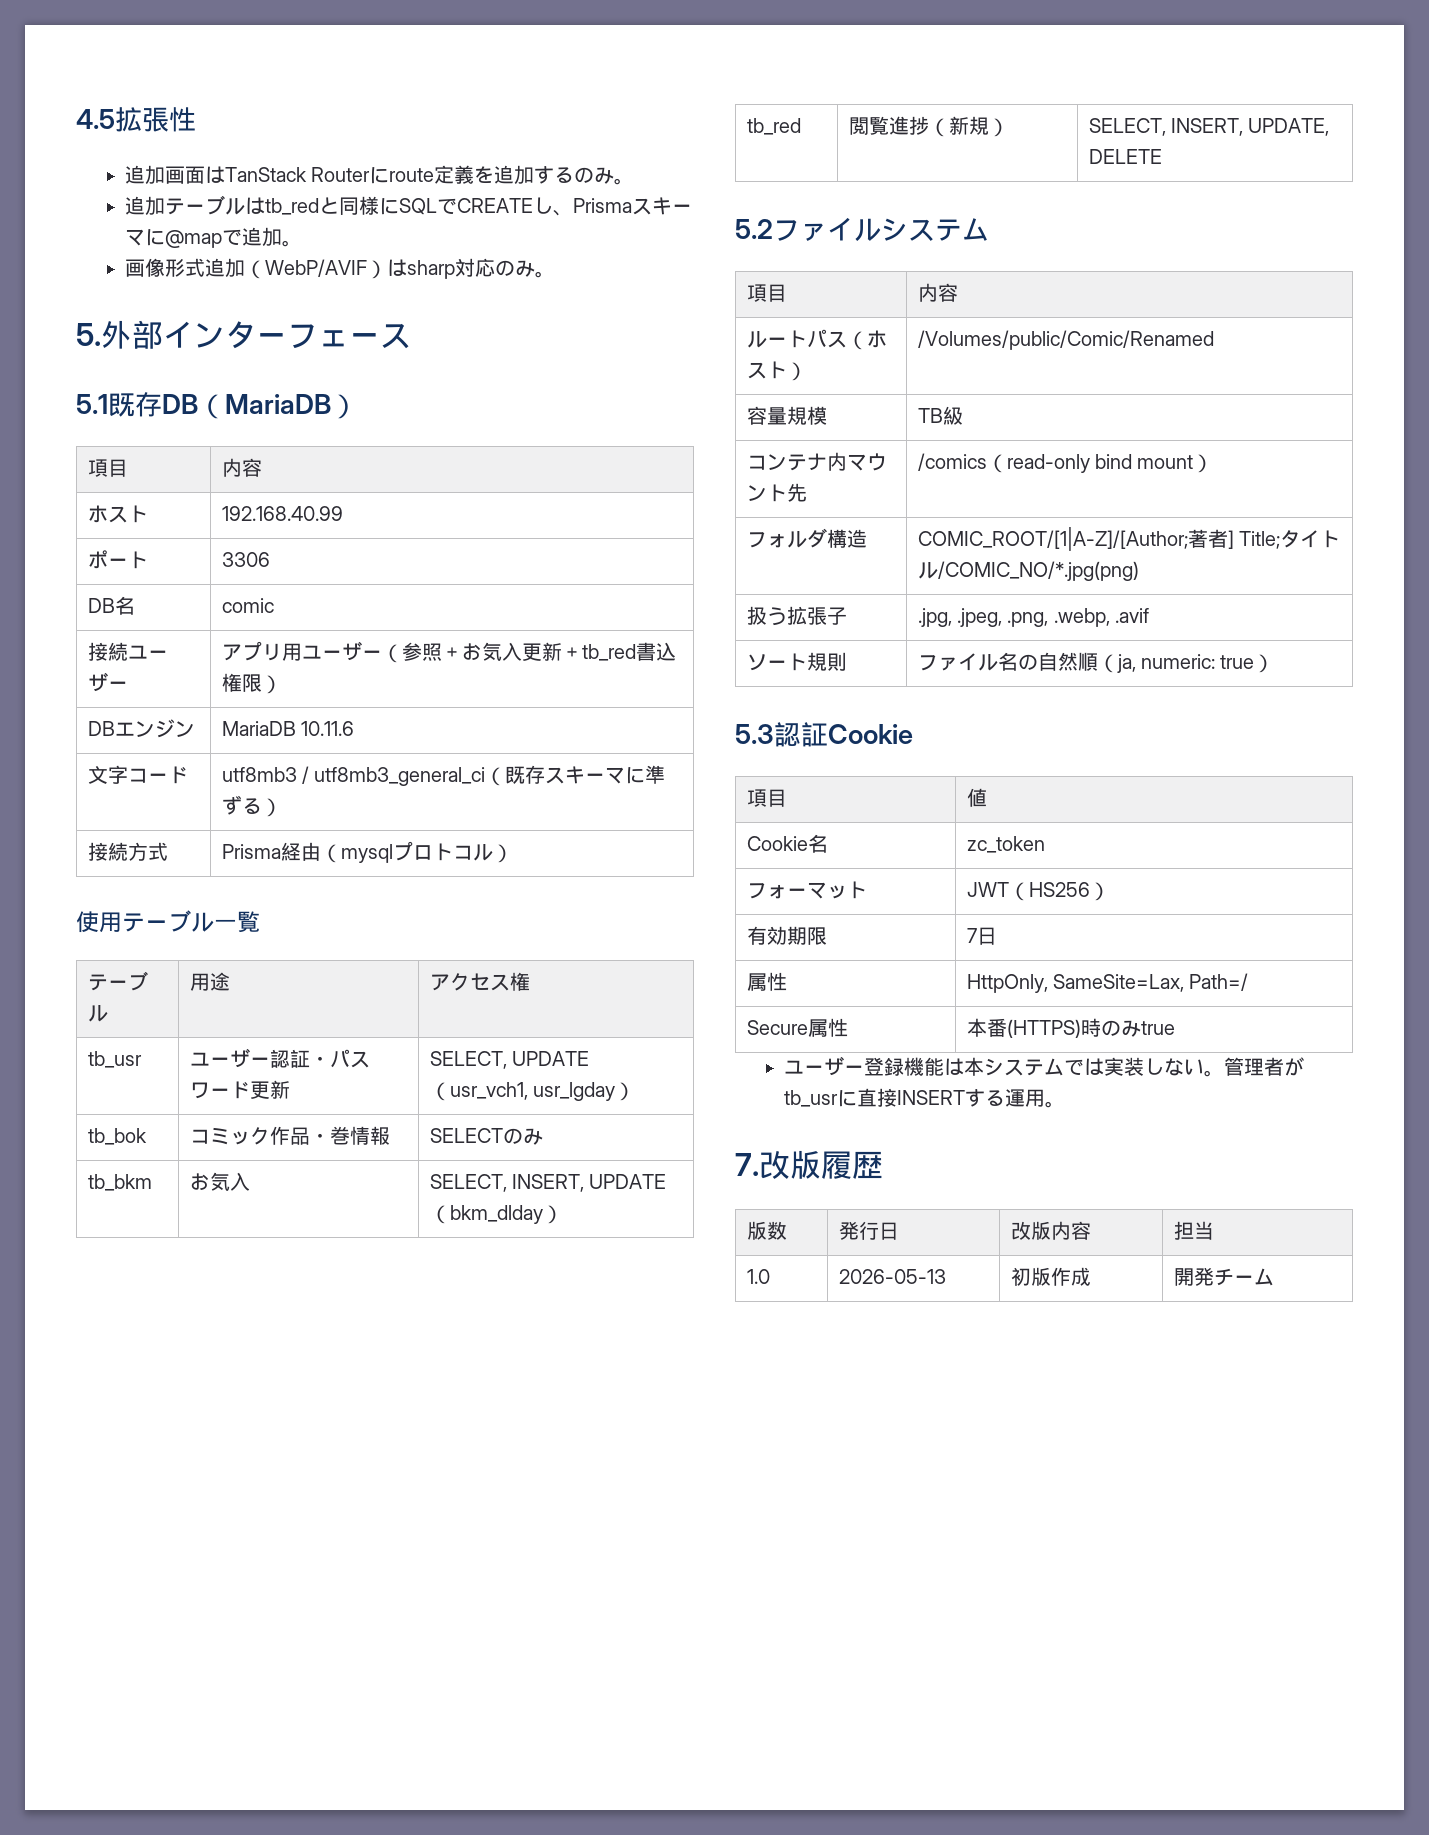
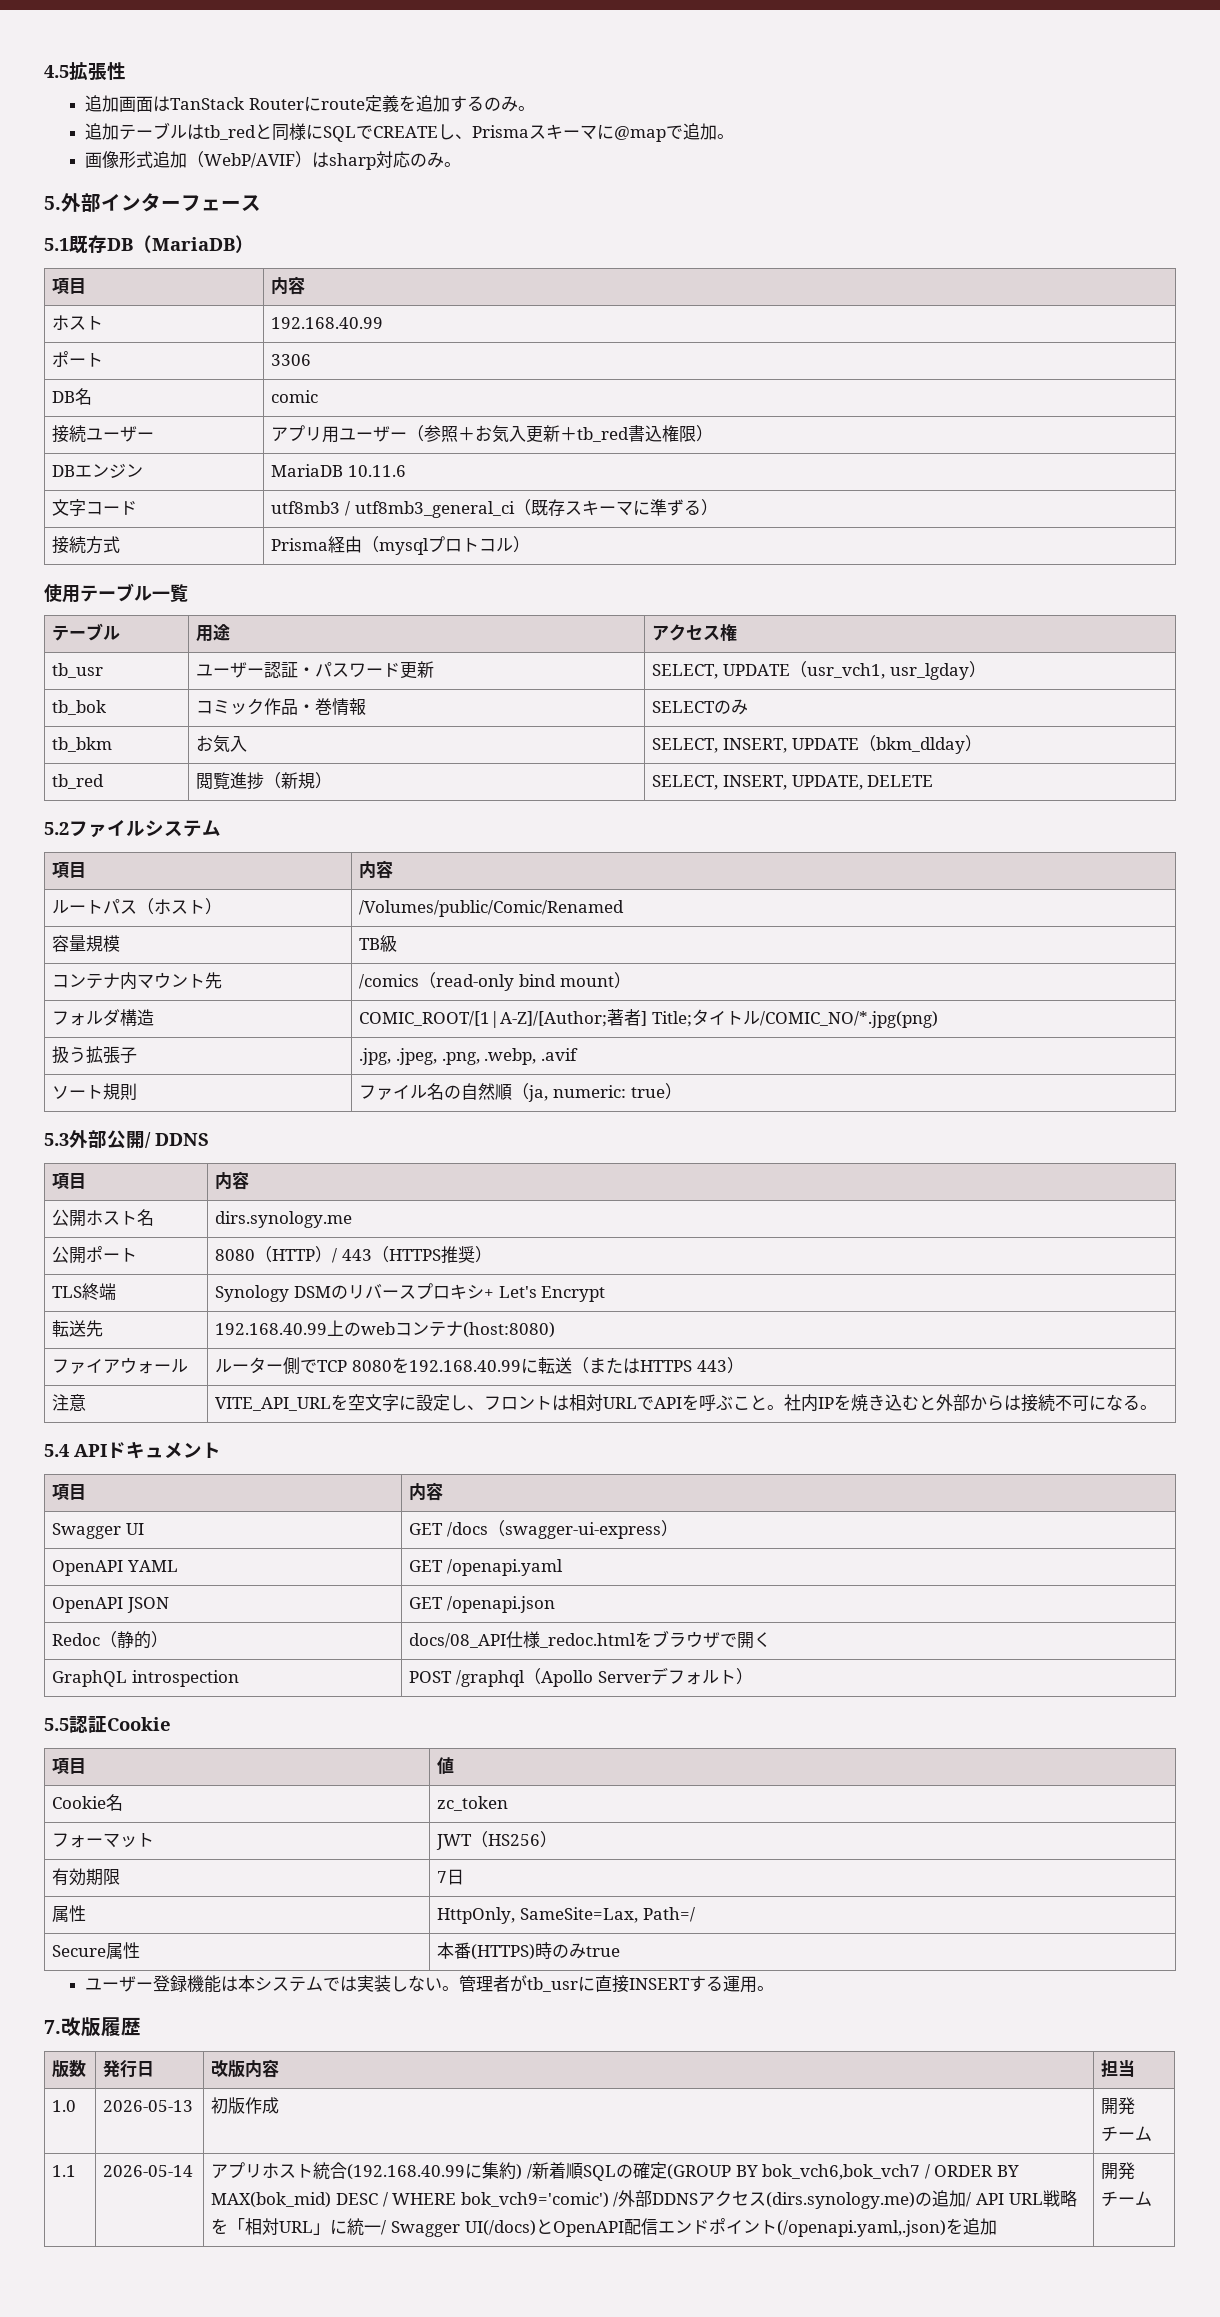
- 5.3認証Cookie
+ 5.3外部公開/ DDNS
+ 項目 | 内容
+ 公開ホスト名 | dirs.synology.me
+ 公開ポート | 8080（HTTP）/ 443（HTTPS推奨）
+ TLS終端 | Synology DSMのリバースプロキシ+ Let's Encrypt
+ 転送先 | 192.168.40.99上のwebコンテナ(host:8080)
+ ファイアウォール | ルーター側でTCP 8080を192.168.40.99に転送（またはHTTPS 443）
+ 注意 | VITE_API_URLを空文字に設定し、フロントは相対URLでAPIを呼ぶこと。社内IPを焼き込むと外部からは接続不可になる。
+ 5.4 APIドキュメント
+ 項目 | 内容
+ Swagger UI | GET /docs（swagger-ui-express）
+ OpenAPI YAML | GET /openapi.yaml
+ OpenAPI JSON | GET /openapi.json
+ Redoc（静的） | docs/08_API仕様_redoc.htmlをブラウザで開く
+ GraphQL introspection | POST /graphql（Apollo Serverデフォルト）
+ 5.5認証Cookie
+ 1.1 | 2026-05-14 | アプリホスト統合(192.168.40.99に集約) /新着順SQLの確定(GROUP BY bok_vch6,bok_vch7 / ORDER BY MAX(bok_mid) DESC / WHERE bok_vch9='comic') /外部DDNSアクセス(dirs.synology.me)の追加/ API URL戦略を「相対URL」に統一/ Swagger UI(/docs)とOpenAPI配信エンドポイント(/openapi.yaml,.json)を追加 | 開発チーム

